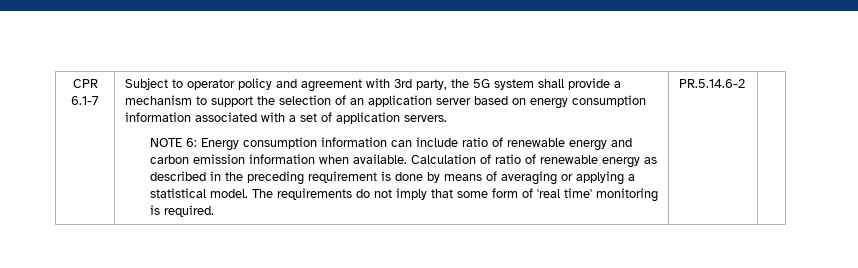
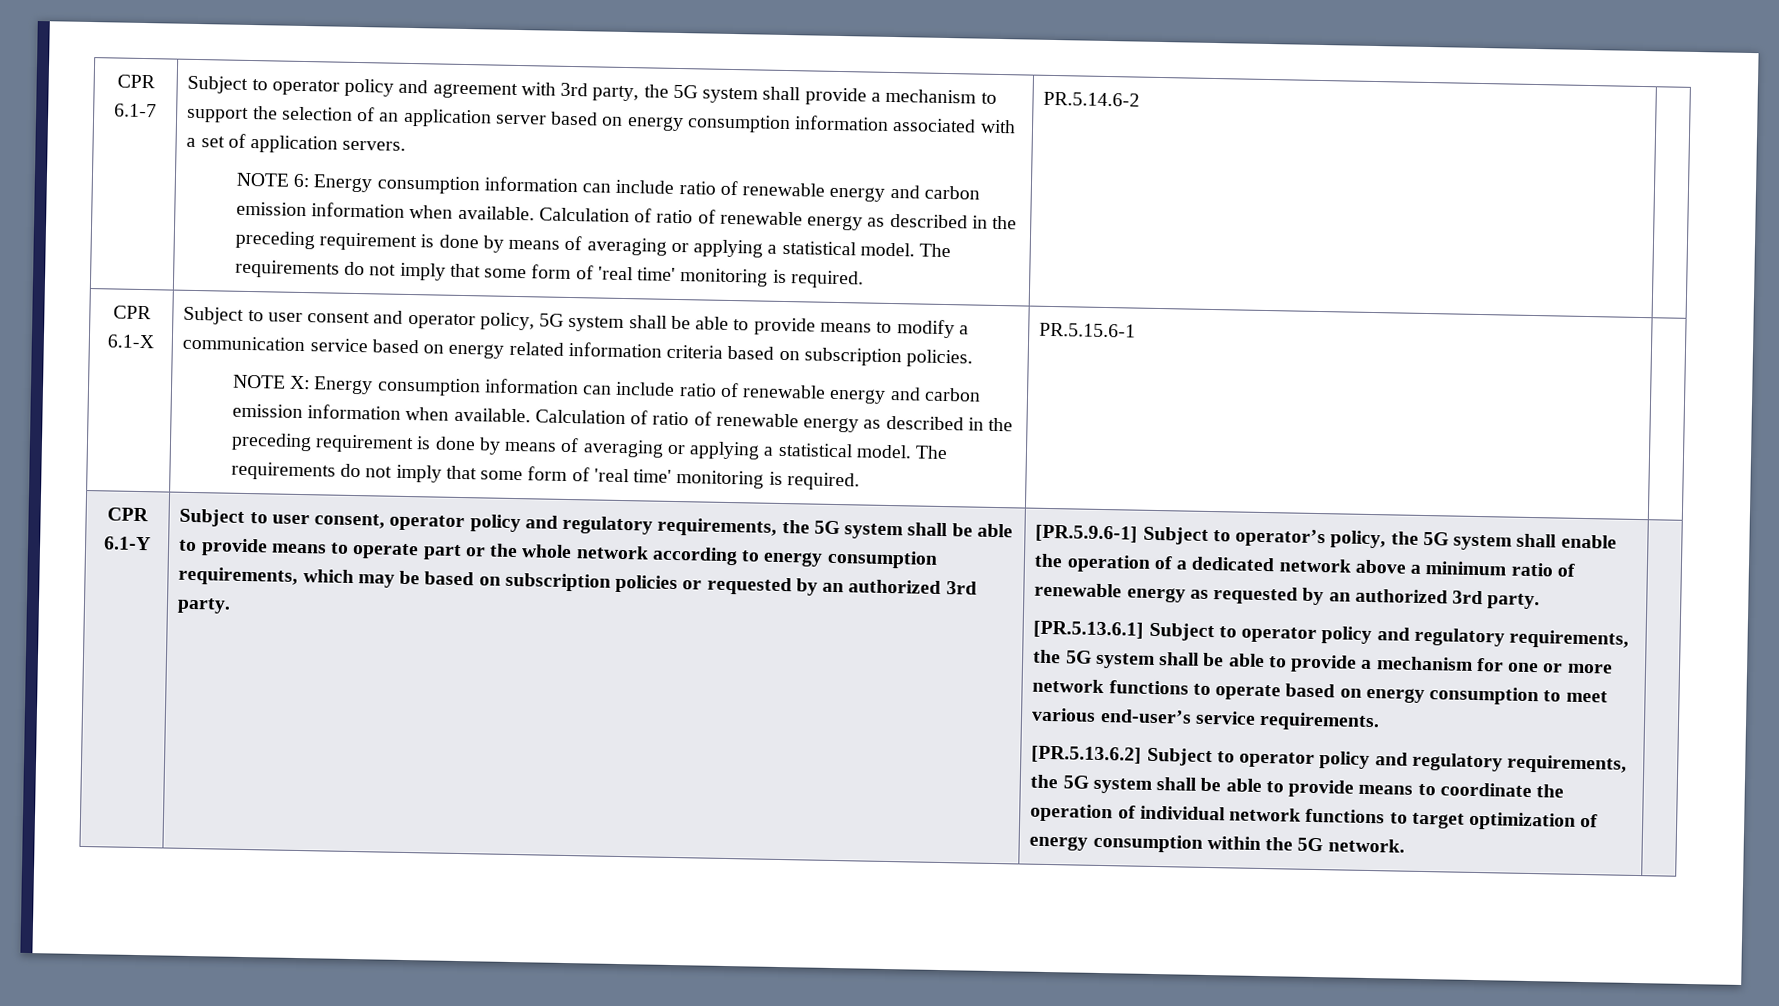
+ CPR 6.1-X | Subject to user consent and operator policy, 5G system shall be able to provide means to modify a communication service based on energy related information criteria based on subscription policies.
+ NOTE X: Energy consumption information can include ratio of renewable energy and carbon emission information when available. Calculation of ratio of renewable energy as described in the preceding requirement is done by means of averaging or applying a statistical model. The requirements do not imply that some form of 'real time' monitoring is required. | PR.5.15.6-1 |
+ CPR 6.1-Y | Subject to user consent, operator policy and regulatory requirements, the 5G system shall be able to provide means to operate part or the whole network according to energy consumption requirements, which may be based on subscription policies or requested by an authorized 3rd party. | [PR.5.9.6-1] Subject to operator’s policy, the 5G system shall enable the operation of a dedicated network above a minimum ratio of renewable energy as requested by an authorized 3rd party.
+ [PR.5.13.6.1] Subject to operator policy and regulatory requirements, the 5G system shall be able to provide a mechanism for one or more network functions to operate based on energy consumption to meet various end-user’s service requirements.
+ [PR.5.13.6.2] Subject to operator policy and regulatory requirements, the 5G system shall be able to provide means to coordinate the operation of individual network functions to target optimization of energy consumption within the 5G network.

